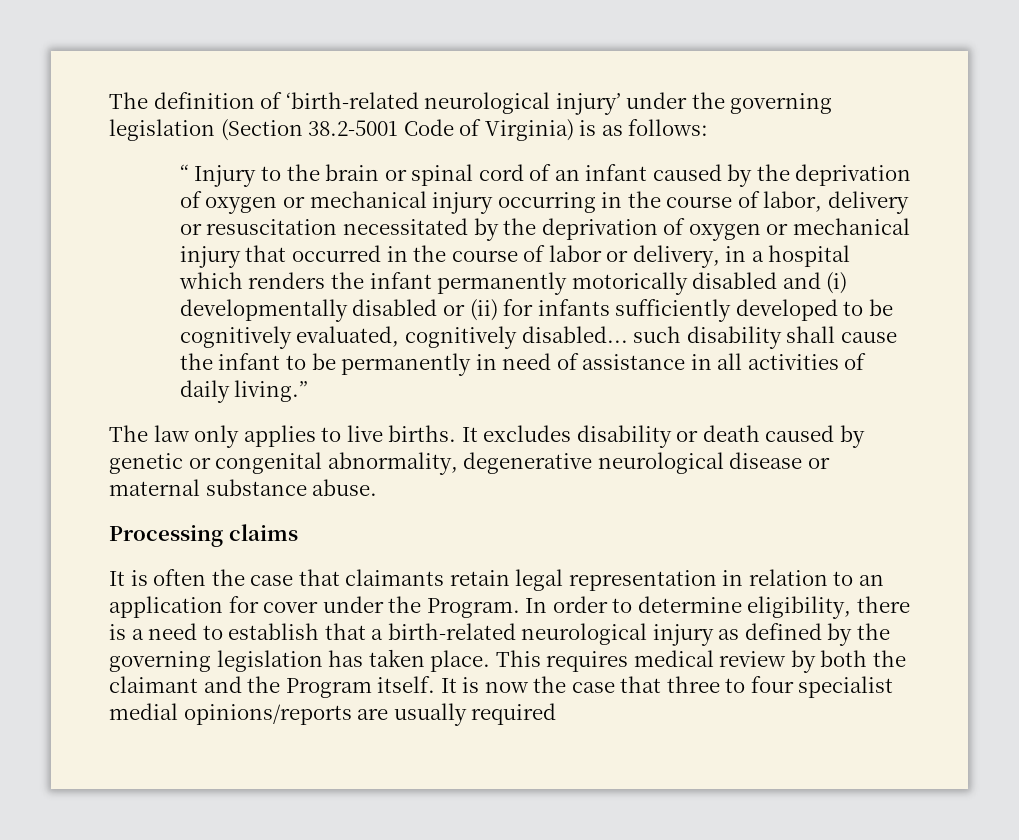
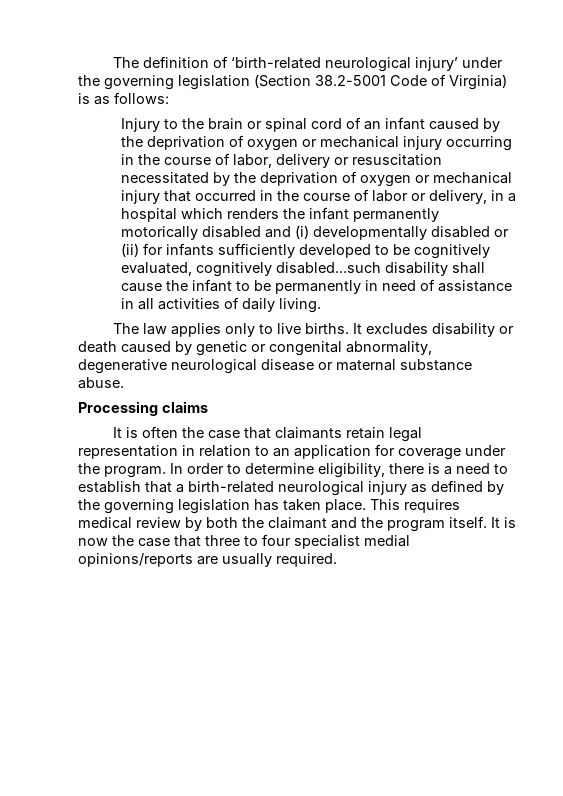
- “ Injury to the brain or spinal cord of an infant caused by the deprivation of oxygen or mechanical injury occurring in the course of labor, delivery or resuscitation necessitated by the deprivation of oxygen or mechanical injury that occurred in the course of labor or delivery, in a hospital which renders the infant permanently motorically disabled and (i) developmentally disabled or (ii) for infants sufficiently developed to be cognitively evaluated, cognitively disabled... such disability shall cause the infant to be permanently in need of assistance in all activities of daily living.”
+ Injury to the brain or spinal cord of an infant caused by the deprivation of oxygen or mechanical injury occurring in the course of labor, delivery or resuscitation necessitated by the deprivation of oxygen or mechanical injury that occurred in the course of labor or delivery, in a hospital which renders the infant permanently motorically disabled and (i) developmentally disabled or (ii) for infants sufficiently developed to be cognitively evaluated, cognitively disabled...such disability shall cause the infant to be permanently in need of assistance in all activities of daily living.
- The law only applies to live births.
+ The law applies only to live births.
- It is often the case that claimants retain legal representation in relation to an application for cover under the Program.
+ It is often the case that claimants retain legal representation in relation to an application for coverage under the program.
- This requires medical review by both the claimant and the Program itself.
+ This requires medical review by both the claimant and the program itself.
- It is now the case that three to four specialist medial opinions/reports are usually required
+ It is now the case that three to four specialist medial opinions/reports are usually required.

